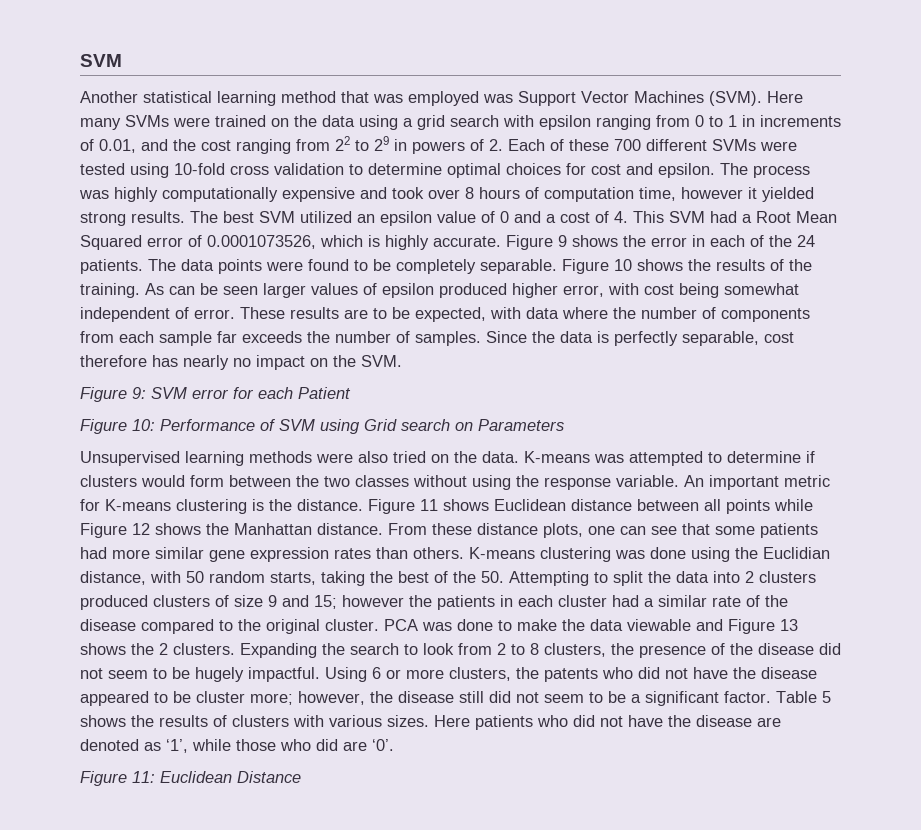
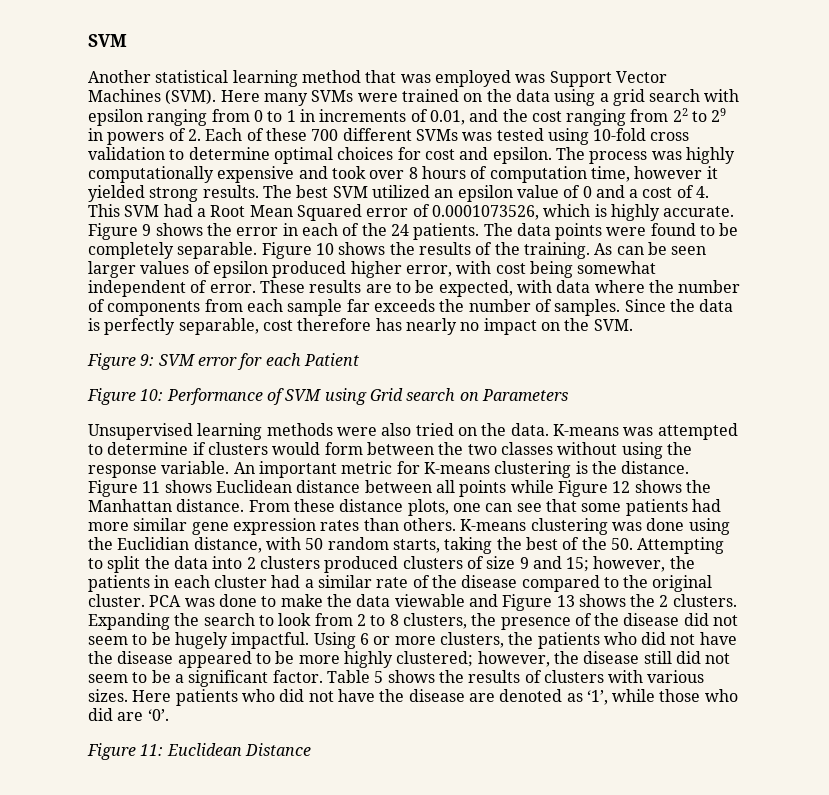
- Here many SVMs were trained on the data using a grid search with epsilon ranging from 0 to 1 in increments of 0.01, and the cost ranging from 22 to 29 in powers of 2. Each of these 700 different SVMs were tested using 10-fold cross validation to determine optimal choices for cost and epsilon.
+ Here many SVMs were trained on the data using a grid search with epsilon ranging from 0 to 1 in increments of 0.01, and the cost ranging from 22 to 29 in powers of 2. Each of these 700 different SVMs was tested using 10-fold cross validation to determine optimal choices for cost and epsilon.
- K-means clustering was done using the Euclidian distance, with 50 random starts, taking the best of the 50. Attempting to split the data into 2 clusters produced clusters of size 9 and 15; however the patients in each cluster had a similar rate of the disease compared to the original cluster.
+ K-means clustering was done using the Euclidian distance, with 50 random starts, taking the best of the 50. Attempting to split the data into 2 clusters produced clusters of size 9 and 15; however, the patients in each cluster had a similar rate of the disease compared to the original cluster.
- Using 6 or more clusters, the patents who did not have the disease appeared to be cluster more; however, the disease still did not seem to be a significant factor.
+ Using 6 or more clusters, the patients who did not have the disease appeared to be more highly clustered; however, the disease still did not seem to be a significant factor.

